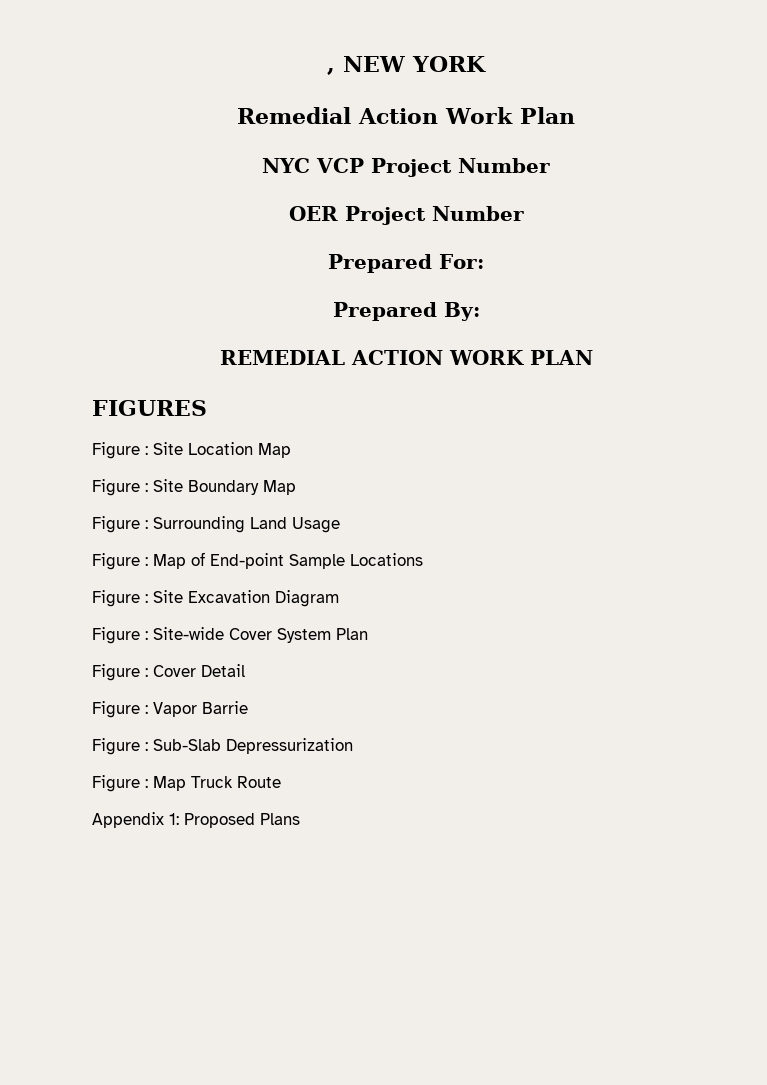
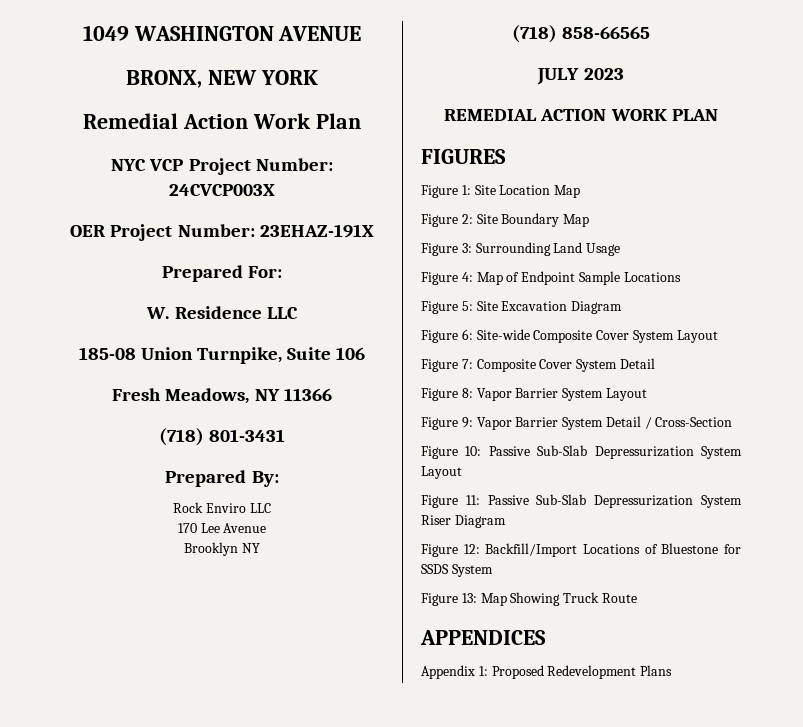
- , NEW YORK
+ 1049 WASHINGTON AVENUE
+ BRONX, NEW YORK
- NYC VCP Project Number
+ NYC VCP Project Number: 24CVCP003X
- OER Project Number
+ OER Project Number: 23EHAZ-191X
+ W. Residence LLC
+ 185-08 Union Turnpike, Suite 106
+ Fresh Meadows, NY 11366
+ (718) 801-3431
  Prepared By:
+ Rock Enviro LLC
+ 170 Lee Avenue
+ Brooklyn NY
+ (718) 858-66565
+ JULY 2023
- Figure : Site Location Map
+ Figure 1: Site Location Map
- Figure : Site Boundary Map
+ Figure 2: Site Boundary Map
- Figure : Surrounding Land Usage
+ Figure 3: Surrounding Land Usage
- Figure : Map of End-point Sample Locations
+ Figure 4: Map of Endpoint Sample Locations
- Figure : Site Excavation Diagram
+ Figure 5: Site Excavation Diagram
- Figure : Site-wide Cover System Plan
- Figure : Cover Detail
- Figure : Vapor Barrie
- Figure : Sub-Slab Depressurization
- Figure : Map Truck Route
+ Figure 6: Site-wide Composite Cover System Layout
+ Figure 7: Composite Cover System Detail
+ Figure 8: Vapor Barrier System Layout
+ Figure 9: Vapor Barrier System Detail / Cross-Section
+ Figure 10: Passive Sub-Slab Depressurization System Layout
+ Figure 11: Passive Sub-Slab Depressurization System Riser Diagram
+ Figure 12: Backfill/Import Locations of Bluestone for SSDS System
+ Figure 13: Map Showing Truck Route
+ APPENDICES
- Appendix 1: Proposed Plans
+ Appendix 1: Proposed Redevelopment Plans

